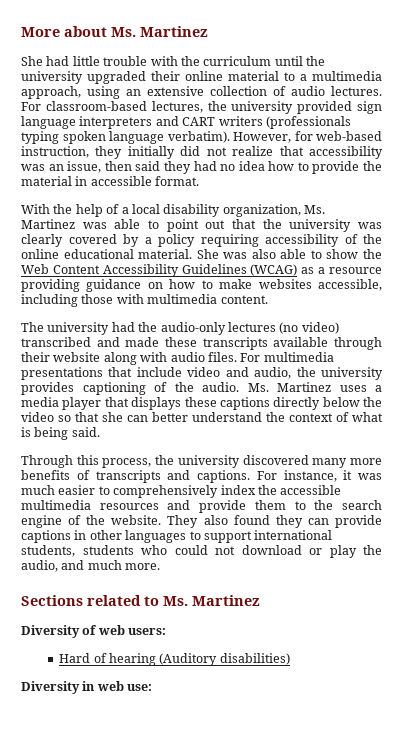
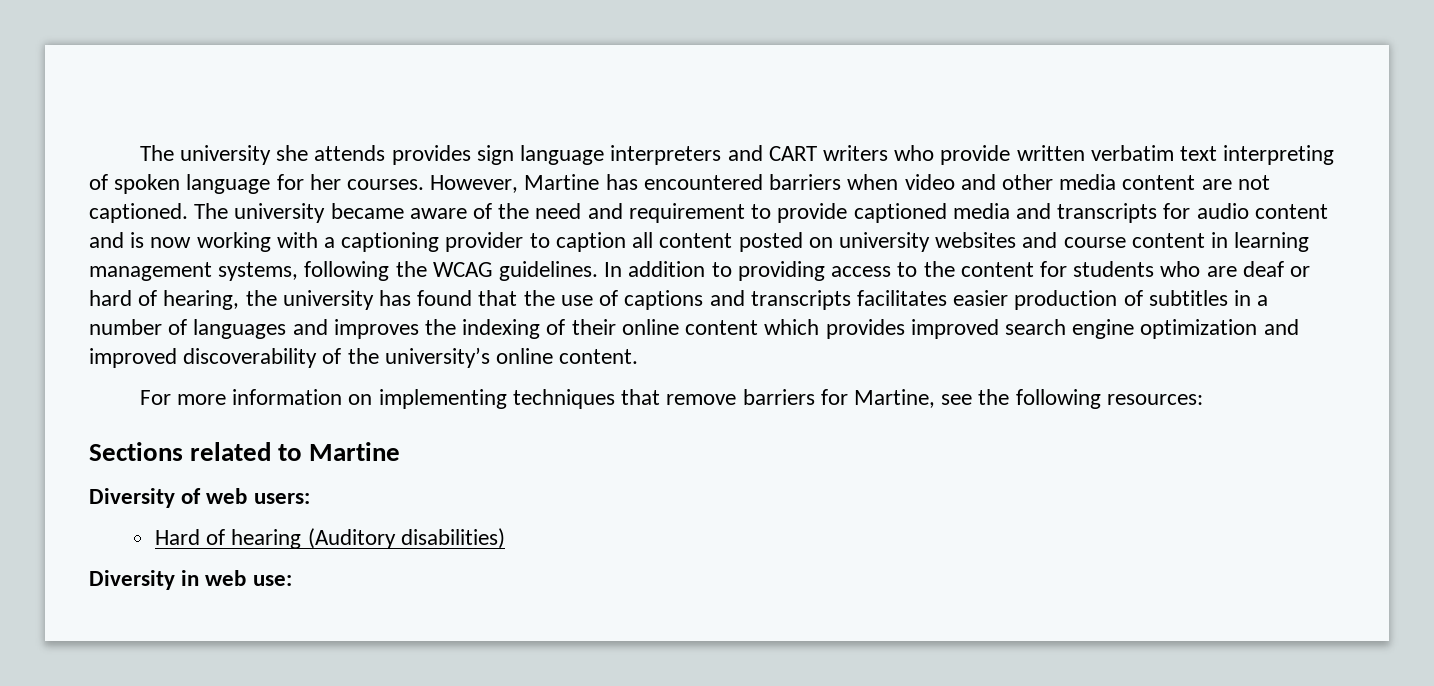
- More about Ms. Martinez
- She had little trouble with the curriculum until the university upgraded their online material to a multimedia approach, using an extensive collection of audio lectures. For classroom-based lectures, the university provided sign language interpreters and CART writers (professionals typing spoken language verbatim). However, for web-based instruction, they initially did not realize that accessibility was an issue, then said they had no idea how to provide the material in accessible format.
- With the help of a local disability organization, Ms. Martinez was able to point out that the university was clearly covered by a policy requiring accessibility of the online educational material. She was also able to show the Web Content Accessibility Guidelines (WCAG) as a resource providing guidance on how to make websites accessible, including those with multimedia content.
- The university had the audio-only lectures (no video) transcribed and made these transcripts available through their website along with audio files. For multimedia presentations that include video and audio, the university provides captioning of the audio. Ms. Martinez uses a media player that displays these captions directly below the video so that she can better understand the context of what is being said.
- Through this process, the university discovered many more benefits of transcripts and captions. For instance, it was much easier to comprehensively index the accessible multimedia resources and provide them to the search engine of the website. They also found they can provide captions in other languages to support international students, students who could not download or play the audio, and much more.
+ The university she attends provides sign language interpreters and CART writers who provide written verbatim text interpreting of spoken language for her courses. However, Martine has encountered barriers when video and other media content are not captioned. The university became aware of the need and requirement to provide captioned media and transcripts for audio content and is now working with a captioning provider to caption all content posted on university websites and course content in learning management systems, following the WCAG guidelines. In addition to providing access to the content for students who are deaf or hard of hearing, the university has found that the use of captions and transcripts facilitates easier production of subtitles in a number of languages and improves the indexing of their online content which provides improved search engine optimization and improved discoverability of the university’s online content.
+ For more information on implementing techniques that remove barriers for Martine, see the following resources:
- Sections related to Ms. Martinez
+ Sections related to Martine

